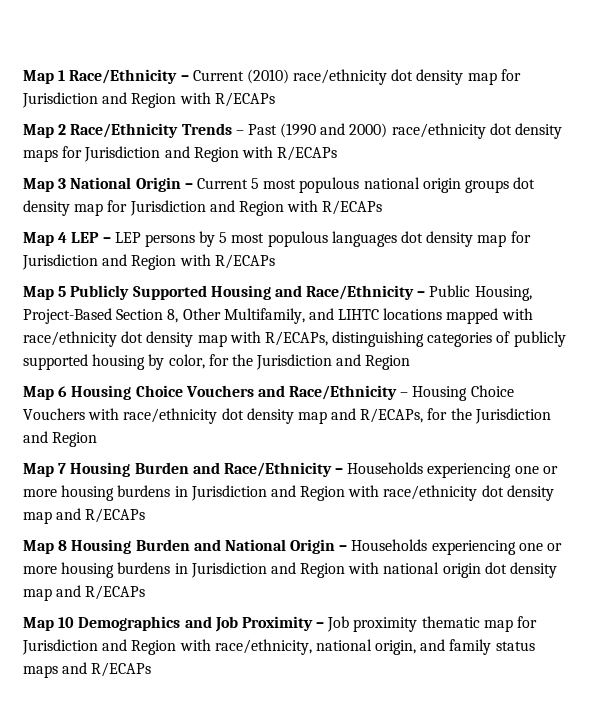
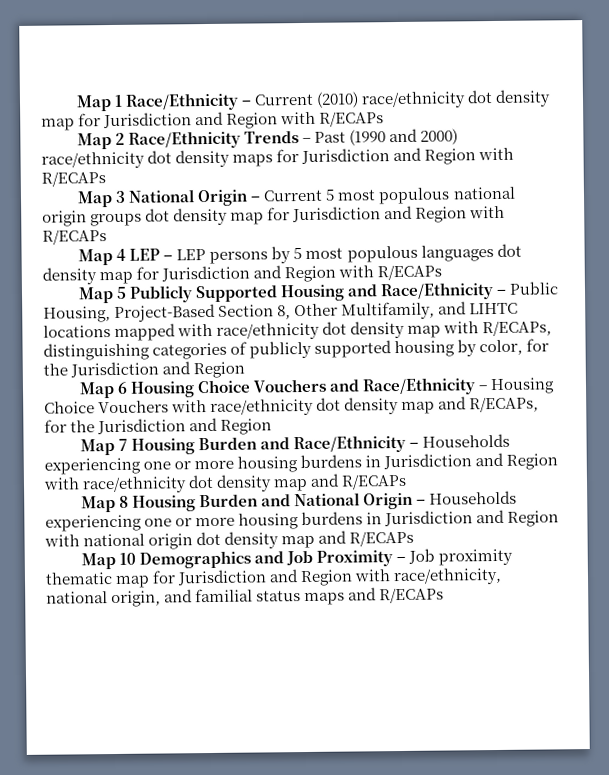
- Map 10 Demographics and Job Proximity – Job proximity thematic map for Jurisdiction and Region with race/ethnicity, national origin, and family status maps and R/ECAPs
+ Map 10 Demographics and Job Proximity – Job proximity thematic map for Jurisdiction and Region with race/ethnicity, national origin, and familial status maps and R/ECAPs

